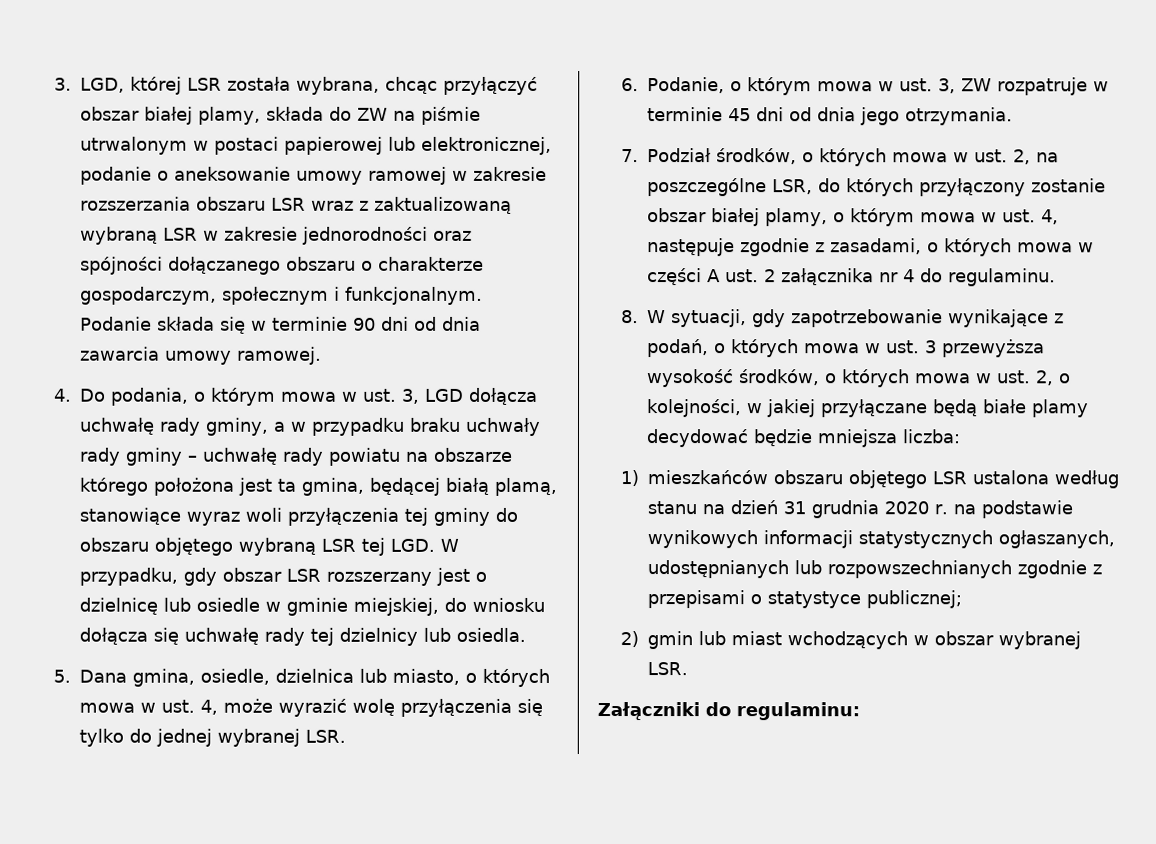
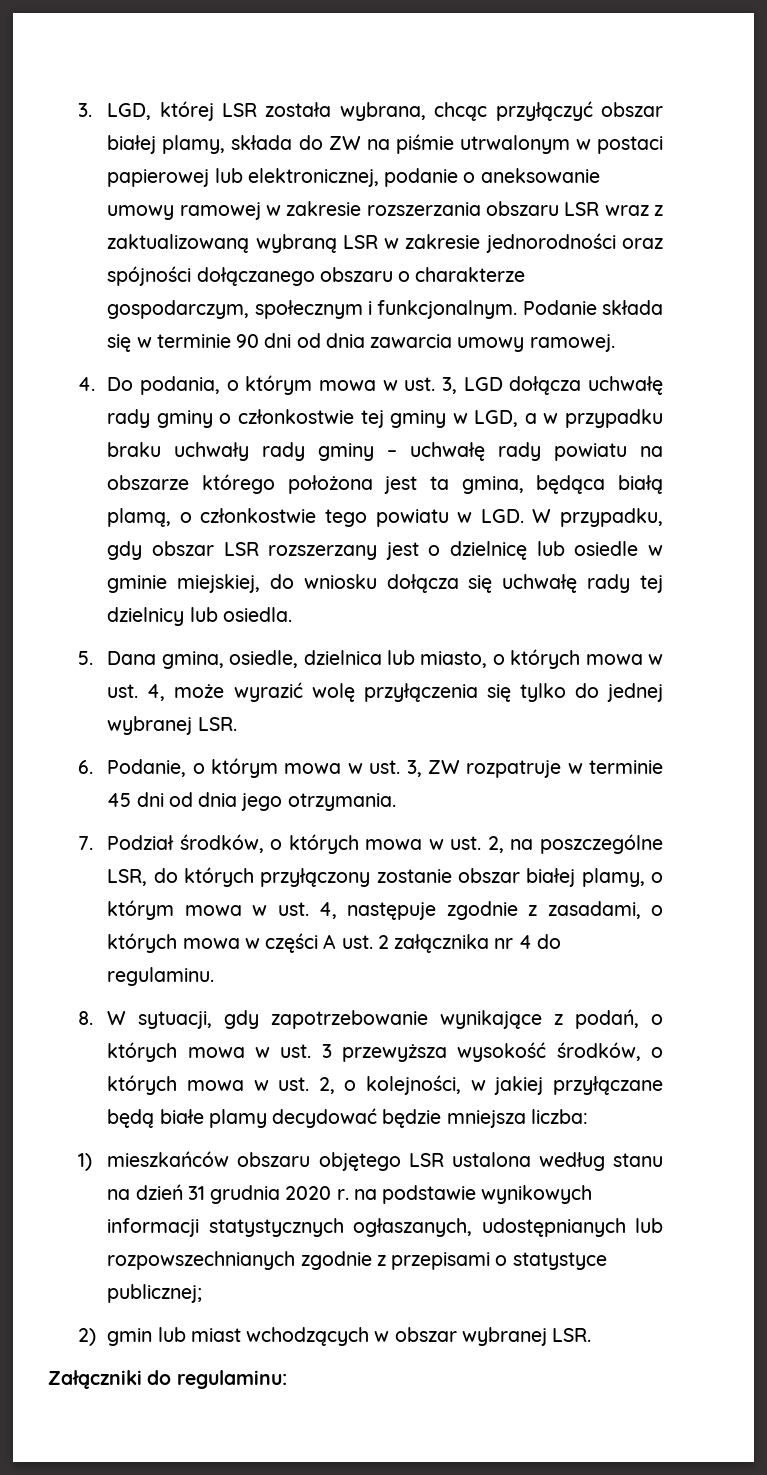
- 4. Do podania, o którym mowa w ust. 3, LGD dołącza uchwałę rady gminy, a w przypadku braku uchwały rady gminy – uchwałę rady powiatu na obszarze którego położona jest ta gmina, będącej białą plamą, stanowiące wyraz woli przyłączenia tej gminy do obszaru objętego wybraną LSR tej LGD. W przypadku, gdy obszar LSR rozszerzany jest o dzielnicę lub osiedle w gminie miejskiej, do wniosku dołącza się uchwałę rady tej dzielnicy lub osiedla.
+ 4. Do podania, o którym mowa w ust. 3, LGD dołącza uchwałę rady gminy o członkostwie tej gminy w LGD, a w przypadku braku uchwały rady gminy – uchwałę rady powiatu na obszarze którego położona jest ta gmina, będąca białą plamą, o członkostwie tego powiatu w LGD. W przypadku, gdy obszar LSR rozszerzany jest o dzielnicę lub osiedle w gminie miejskiej, do wniosku dołącza się uchwałę rady tej dzielnicy lub osiedla.

